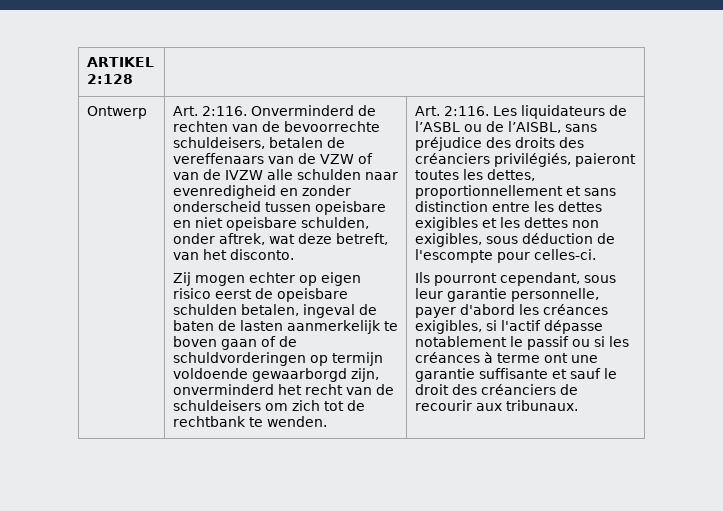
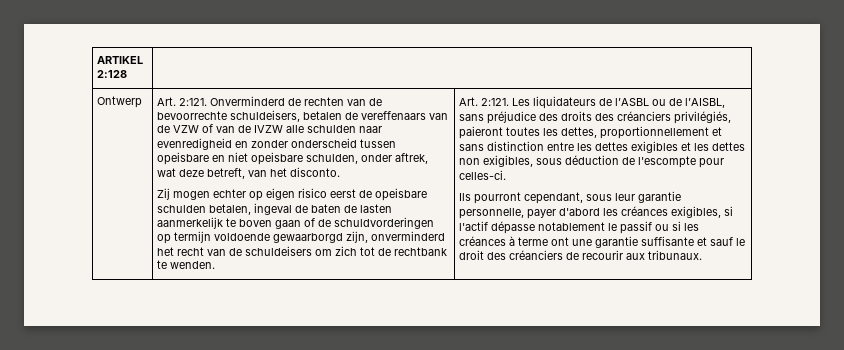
- Ontwerp | Art. 2:116.
+ Ontwerp | Art. 2:121.
- Zij mogen echter op eigen risico eerst de opeisbare schulden betalen, ingeval de baten de lasten aanmerkelijk te boven gaan of de schuldvorderingen op termijn voldoende gewaarborgd zijn, onverminderd het recht van de schuldeisers om zich tot de rechtbank te wenden. | Art. 2:116.
+ Zij mogen echter op eigen risico eerst de opeisbare schulden betalen, ingeval de baten de lasten aanmerkelijk te boven gaan of de schuldvorderingen op termijn voldoende gewaarborgd zijn, onverminderd het recht van de schuldeisers om zich tot de rechtbank te wenden. | Art. 2:121.

